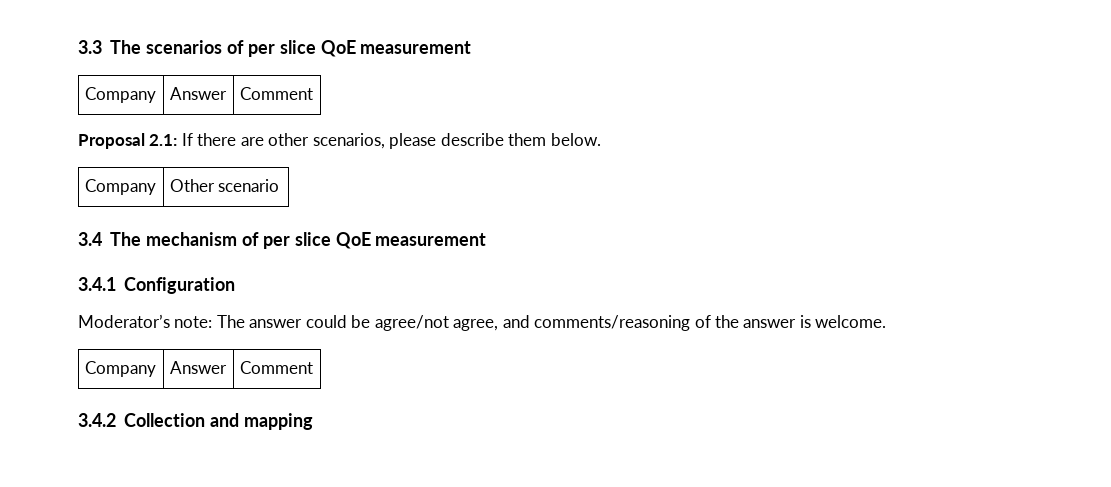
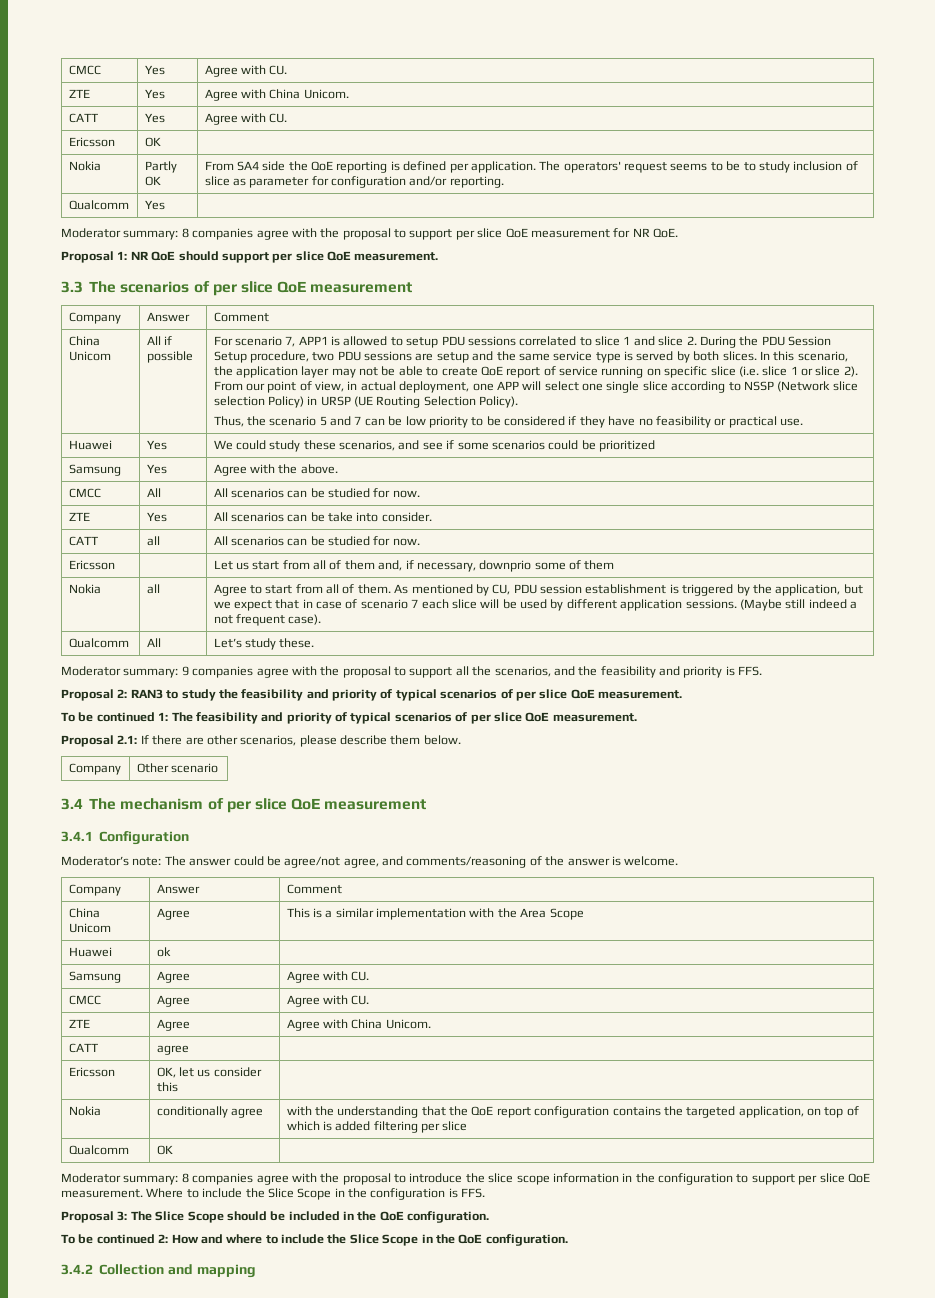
+ CMCC | Yes | Agree with CU.
+ ZTE | Yes | Agree with China Unicom.
+ CATT | Yes | Agree with CU.
+ Ericsson | OK |
+ Nokia | Partly OK | From SA4 side the QoE reporting is defined per application. The operators' request seems to be to study inclusion of slice as parameter for configuration and/or reporting.
+ Qualcomm | Yes |
+ Moderator summary: 8 companies agree with the proposal to support per slice QoE measurement for NR QoE.
+ Proposal 1: NR QoE should support per slice QoE measurement.
+ China Unicom | All if possible | For scenario 7, APP1 is allowed to setup PDU sessions correlated to slice 1 and slice 2. During the PDU Session Setup procedure, two PDU sessions are setup and the same service type is served by both slices. In this scenario, the application layer may not be able to create QoE report of service running on specific slice (i.e. slice 1 or slice 2). From our point of view, in actual deployment, one APP will select one single slice according to NSSP (Network slice selection Policy) in URSP (UE Routing Selection Policy).
+ Thus, the scenario 5 and 7 can be low priority to be considered if they have no feasibility or practical use.
+ Huawei | Yes | We could study these scenarios, and see if some scenarios could be prioritized
+ Samsung | Yes | Agree with the above.
+ CMCC | All | All scenarios can be studied for now.
+ ZTE | Yes | All scenarios can be take into consider.
+ CATT | all | All scenarios can be studied for now.
+ Ericsson | | Let us start from all of them and, if necessary, downprio some of them
+ Nokia | all | Agree to start from all of them. As mentioned by CU, PDU session establishment is triggered by the application, but we expect that in case of scenario 7 each slice will be used by different application sessions. (Maybe still indeed a not frequent case).
+ Qualcomm | All | Let’s study these.
+ Moderator summary: 9 companies agree with the proposal to support all the scenarios, and the feasibility and priority is FFS.
+ Proposal 2: RAN3 to study the feasibility and priority of typical scenarios of per slice QoE measurement.
+ To be continued 1: The feasibility and priority of typical scenarios of per slice QoE measurement.
+ China Unicom | Agree | This is a similar implementation with the Area Scope
+ Huawei | ok |
+ Samsung | Agree | Agree with CU.
+ CMCC | Agree | Agree with CU.
+ ZTE | Agree | Agree with China Unicom.
+ CATT | agree |
+ Ericsson | OK, let us consider this |
+ Nokia | conditionally agree | with the understanding that the QoE report configuration contains the targeted application, on top of which is added filtering per slice
+ Qualcomm | OK |
+ Moderator summary: 8 companies agree with the proposal to introduce the slice scope information in the configuration to support per slice QoE measurement. Where to include the Slice Scope in the configuration is FFS.
+ Proposal 3: The Slice Scope should be included in the QoE configuration.
+ To be continued 2: How and where to include the Slice Scope in the QoE configuration.

